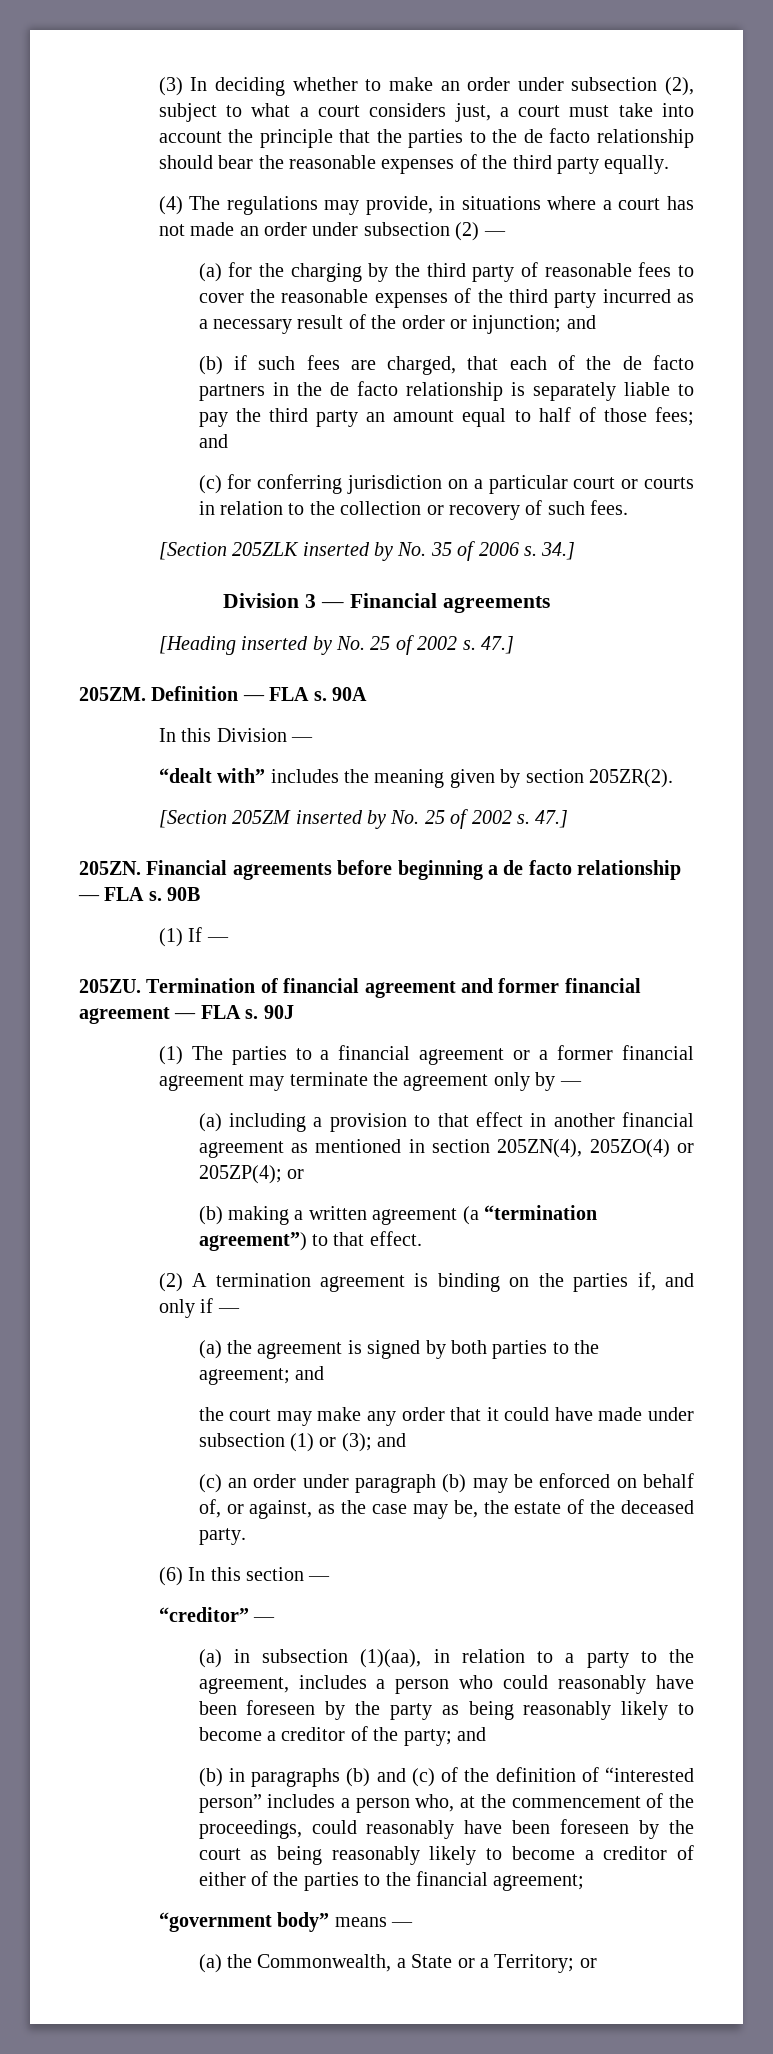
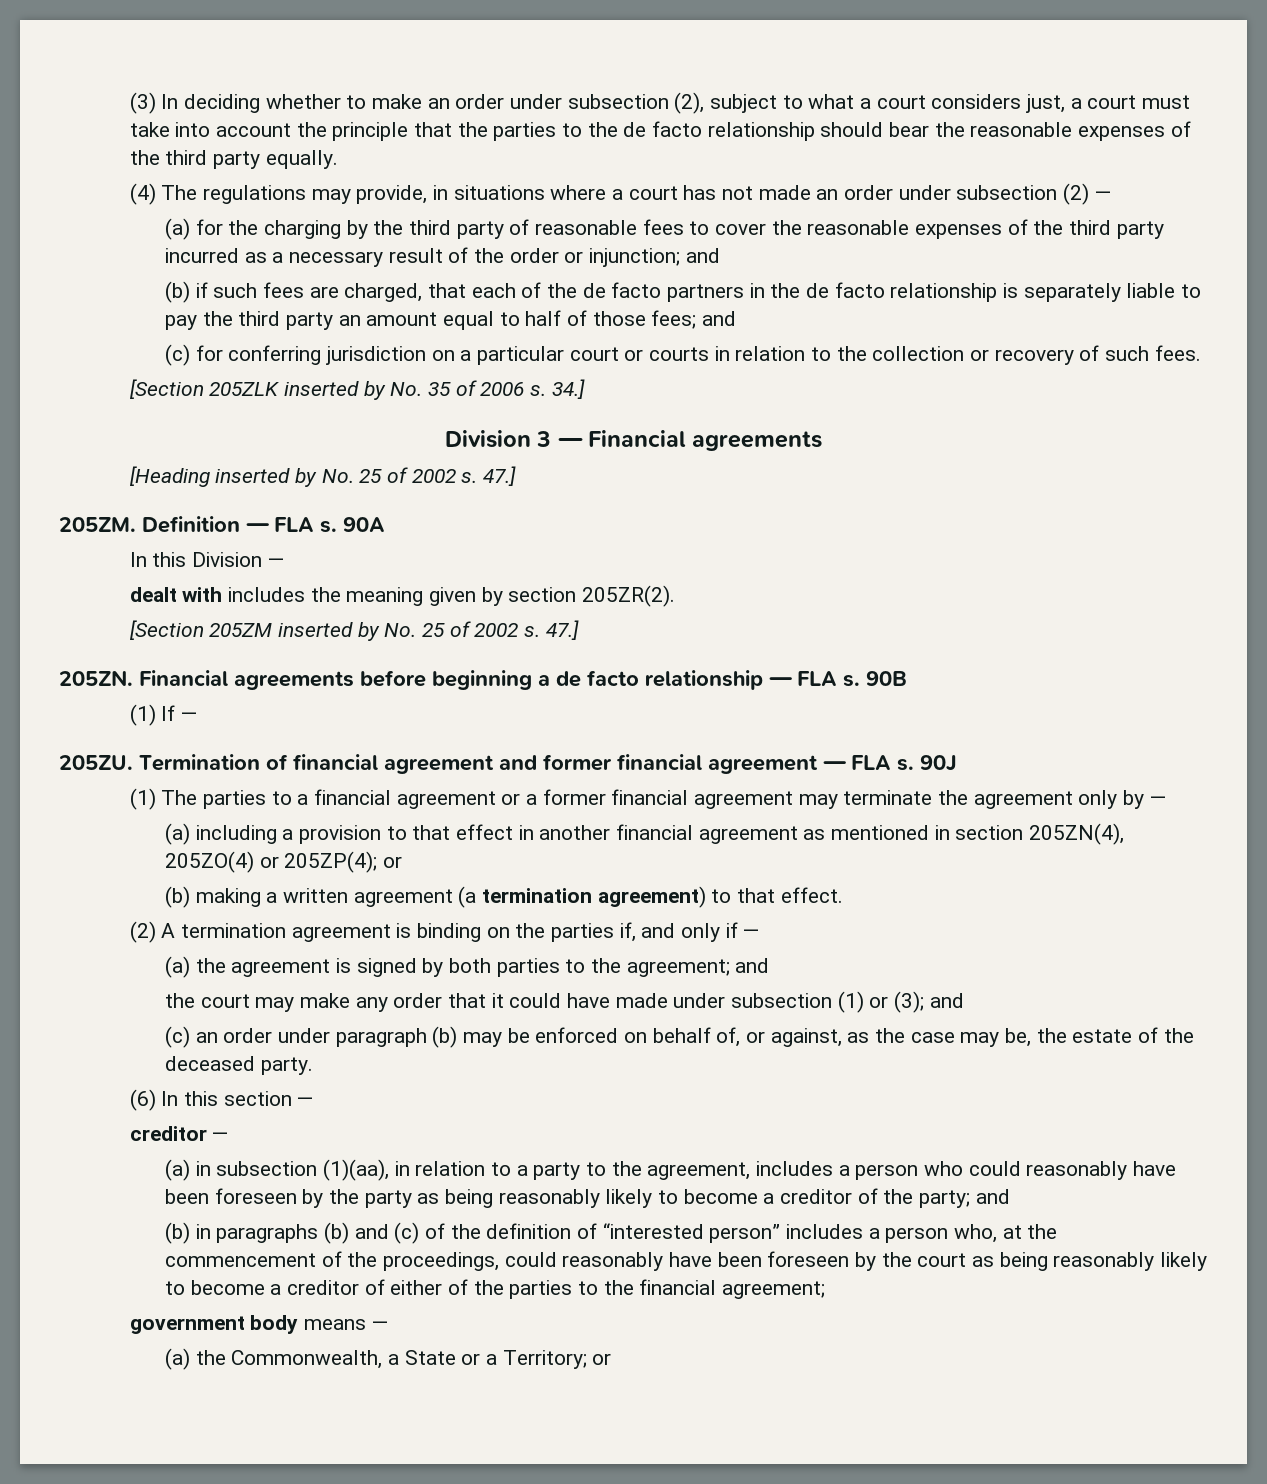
- “dealt with” includes the meaning given by section 205ZR(2).
+ dealt with includes the meaning given by section 205ZR(2).
- (b) making a written agreement (a “termination agreement”) to that effect.
+ (b) making a written agreement (a termination agreement) to that effect.
- “creditor” —
+ creditor —
- “government body” means —
+ government body means —

